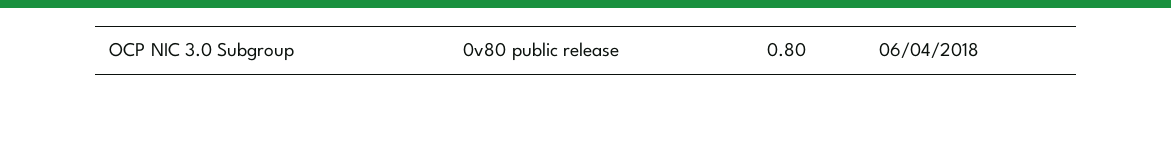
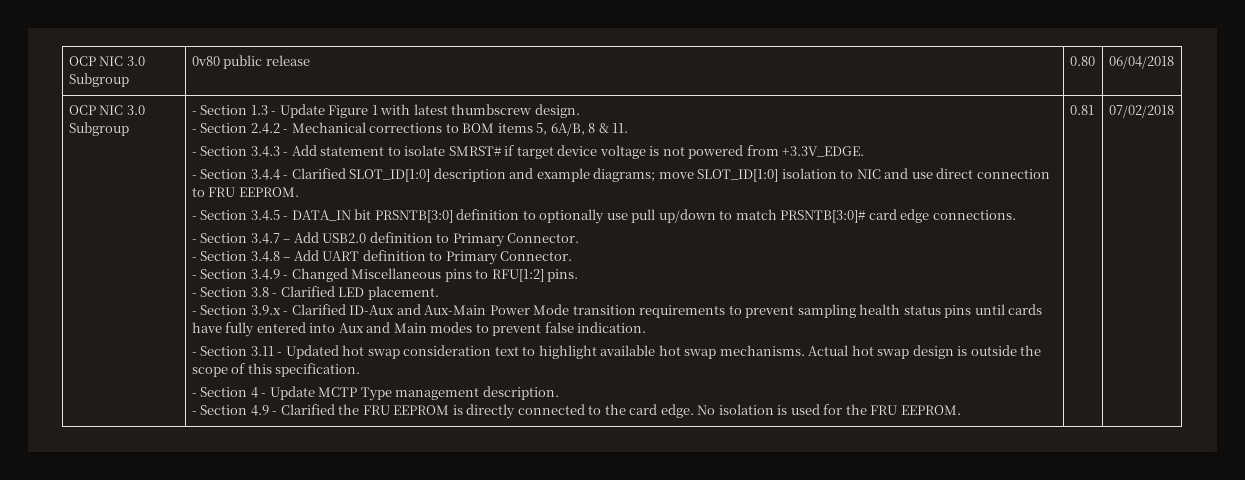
+ OCP NIC 3.0 Subgroup | - Section 1.3 - Update Figure 1 with latest thumbscrew design.
+ - Section 2.4.2 - Mechanical corrections to BOM items 5, 6A/B, 8 & 11.
+ - Section 3.4.3 - Add statement to isolate SMRST# if target device voltage is not powered from +3.3V_EDGE.
+ - Section 3.4.4 - Clarified SLOT_ID[1:0] description and example diagrams; move SLOT_ID[1:0] isolation to NIC and use direct connection to FRU EEPROM.
+ - Section 3.4.5 - DATA_IN bit PRSNTB[3:0] definition to optionally use pull up/down to match PRSNTB[3:0]# card edge connections.
+ - Section 3.4.7 – Add USB2.0 definition to Primary Connector.
+ - Section 3.4.8 – Add UART definition to Primary Connector.
+ - Section 3.4.9 - Changed Miscellaneous pins to RFU[1:2] pins.
+ - Section 3.8 - Clarified LED placement.
+ - Section 3.9.x - Clarified ID-Aux and Aux-Main Power Mode transition requirements to prevent sampling health status pins until cards have fully entered into Aux and Main modes to prevent false indication.
+ - Section 3.11 - Updated hot swap consideration text to highlight available hot swap mechanisms. Actual hot swap design is outside the scope of this specification.
+ - Section 4 - Update MCTP Type management description.
+ - Section 4.9 - Clarified the FRU EEPROM is directly connected to the card edge. No isolation is used for the FRU EEPROM. | 0.81 | 07/02/2018

